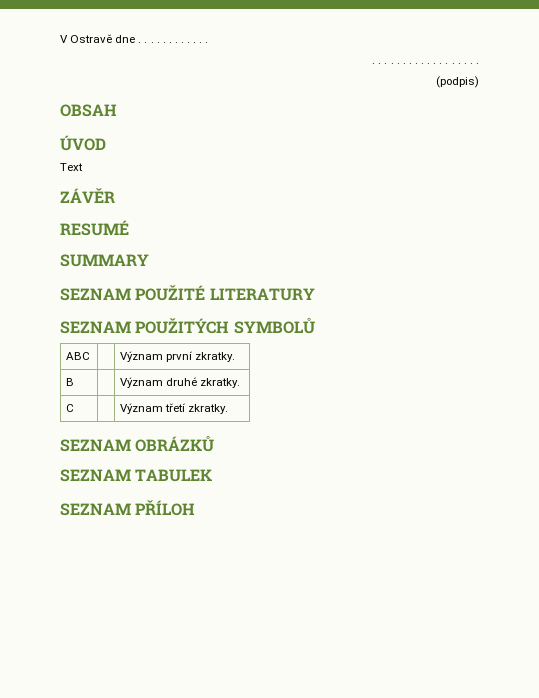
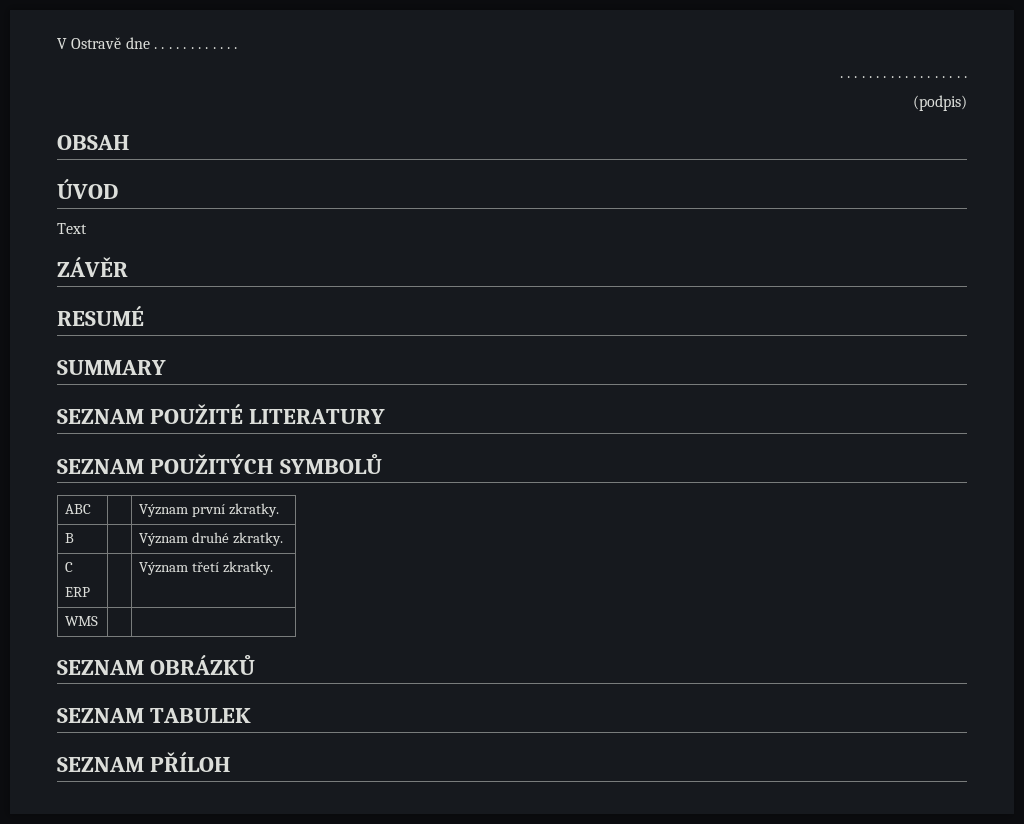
- C | | Význam třetí zkratky.
+ C
+ ERP | | Význam třetí zkratky.
+ WMS | |

